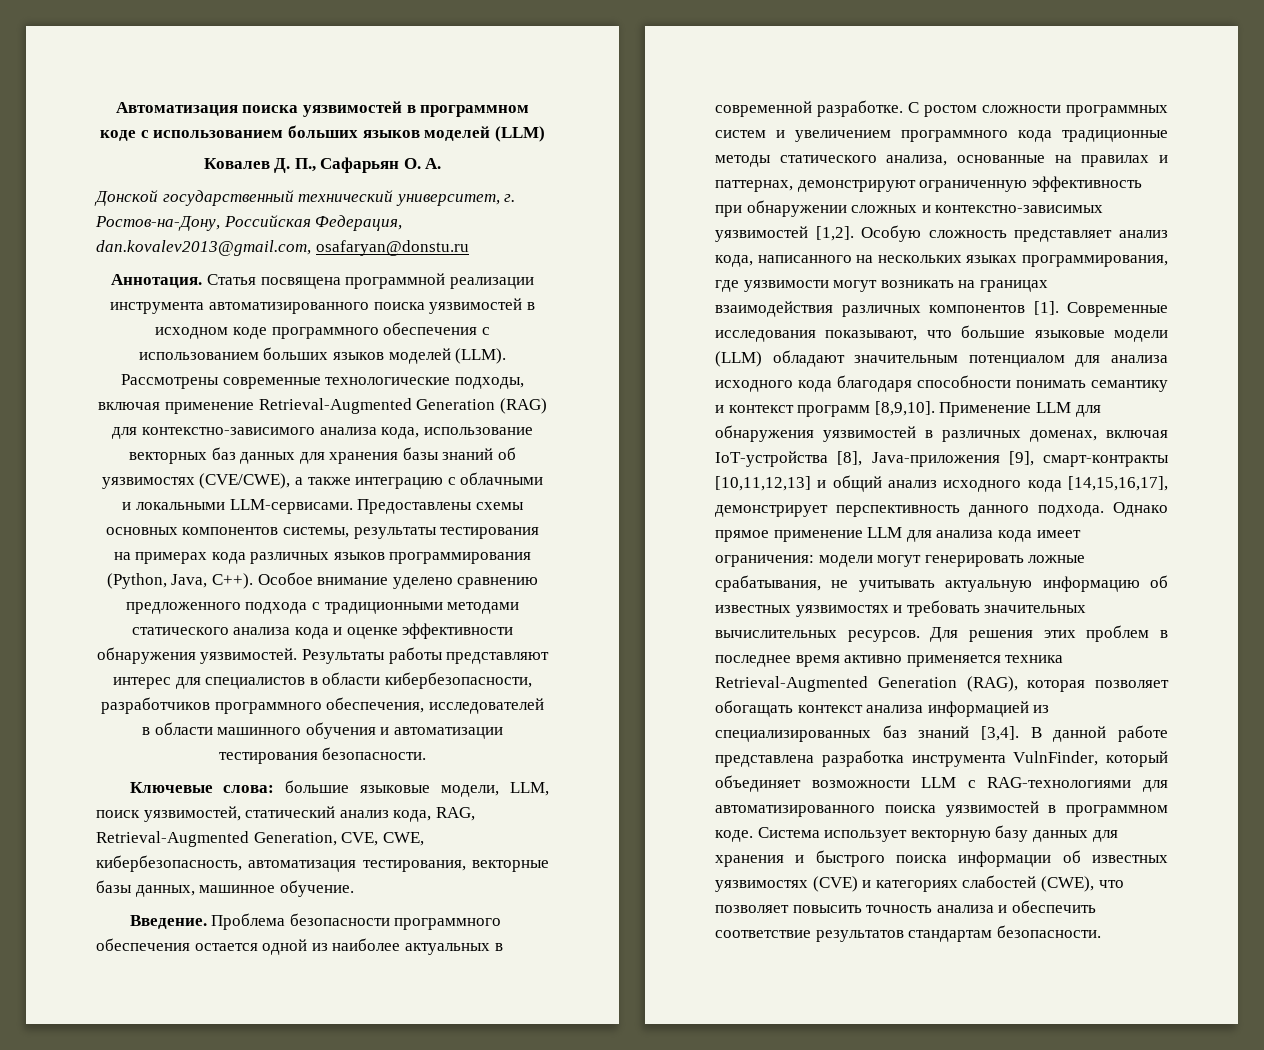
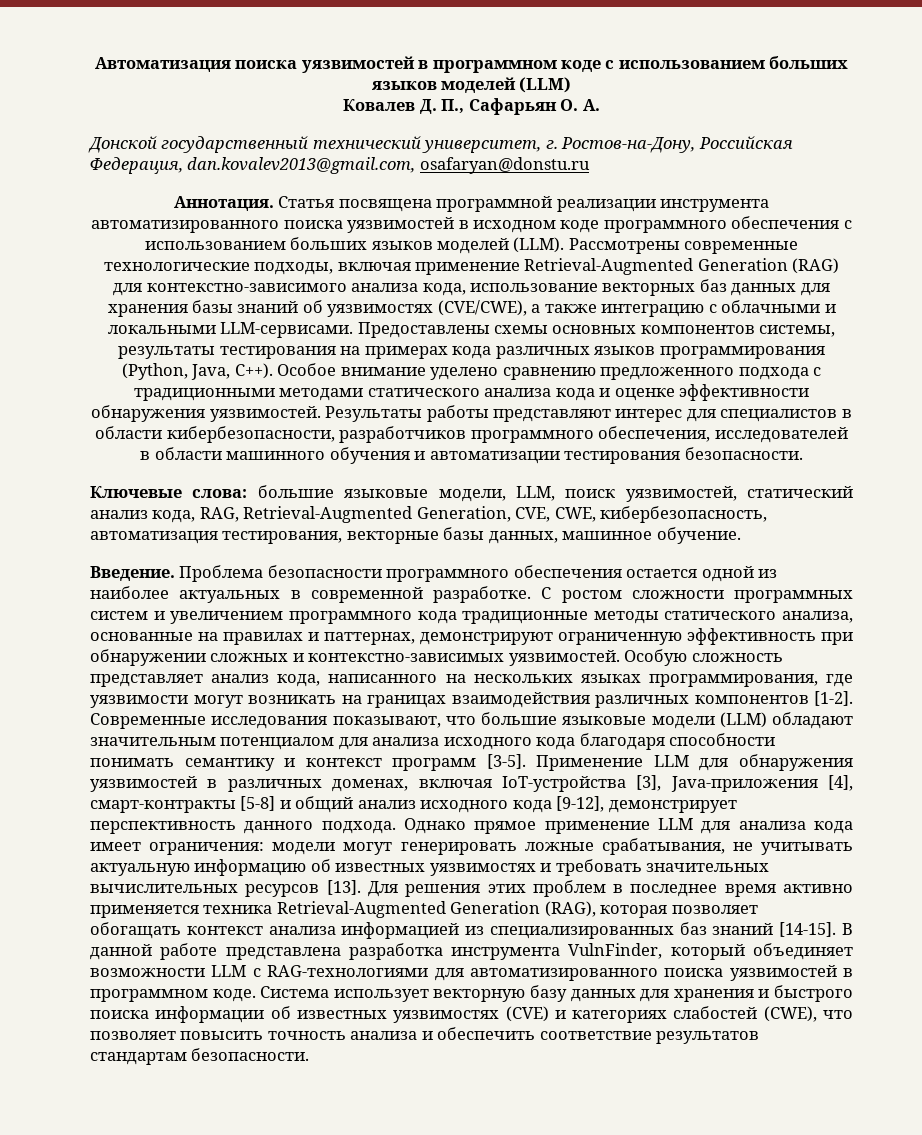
- С ростом сложности программных систем и увеличением программного кода традиционные методы статического анализа, основанные на правилах и паттернах, демонстрируют ограниченную эффективность при обнаружении сложных и контекстно-зависимых уязвимостей [1,2].
+ С ростом сложности программных систем и увеличением программного кода традиционные методы статического анализа, основанные на правилах и паттернах, демонстрируют ограниченную эффективность при обнаружении сложных и контекстно-зависимых уязвимостей.
- Особую сложность представляет анализ кода, написанного на нескольких языках программирования, где уязвимости могут возникать на границах взаимодействия различных компонентов [1].
+ Особую сложность представляет анализ кода, написанного на нескольких языках программирования, где уязвимости могут возникать на границах взаимодействия различных компонентов [1-2].
- Современные исследования показывают, что большие языковые модели (LLM) обладают значительным потенциалом для анализа исходного кода благодаря способности понимать семантику и контекст программ [8,9,10].
+ Современные исследования показывают, что большие языковые модели (LLM) обладают значительным потенциалом для анализа исходного кода благодаря способности понимать семантику и контекст программ [3-5].
- Применение LLM для обнаружения уязвимостей в различных доменах, включая IoT-устройства [8], Java-приложения [9], смарт-контракты [10,11,12,13] и общий анализ исходного кода [14,15,16,17], демонстрирует перспективность данного подхода.
+ Применение LLM для обнаружения уязвимостей в различных доменах, включая IoT-устройства [3], Java-приложения [4], смарт-контракты [5-8] и общий анализ исходного кода [9-12], демонстрирует перспективность данного подхода.
- Однако прямое применение LLM для анализа кода имеет ограничения: модели могут генерировать ложные срабатывания, не учитывать актуальную информацию об известных уязвимостях и требовать значительных вычислительных ресурсов.
+ Однако прямое применение LLM для анализа кода имеет ограничения: модели могут генерировать ложные срабатывания, не учитывать актуальную информацию об известных уязвимостях и требовать значительных вычислительных ресурсов [13].
- Для решения этих проблем в последнее время активно применяется техника Retrieval-Augmented Generation (RAG), которая позволяет обогащать контекст анализа информацией из специализированных баз знаний [3,4].
+ Для решения этих проблем в последнее время активно применяется техника Retrieval-Augmented Generation (RAG), которая позволяет обогащать контекст анализа информацией из специализированных баз знаний [14-15].

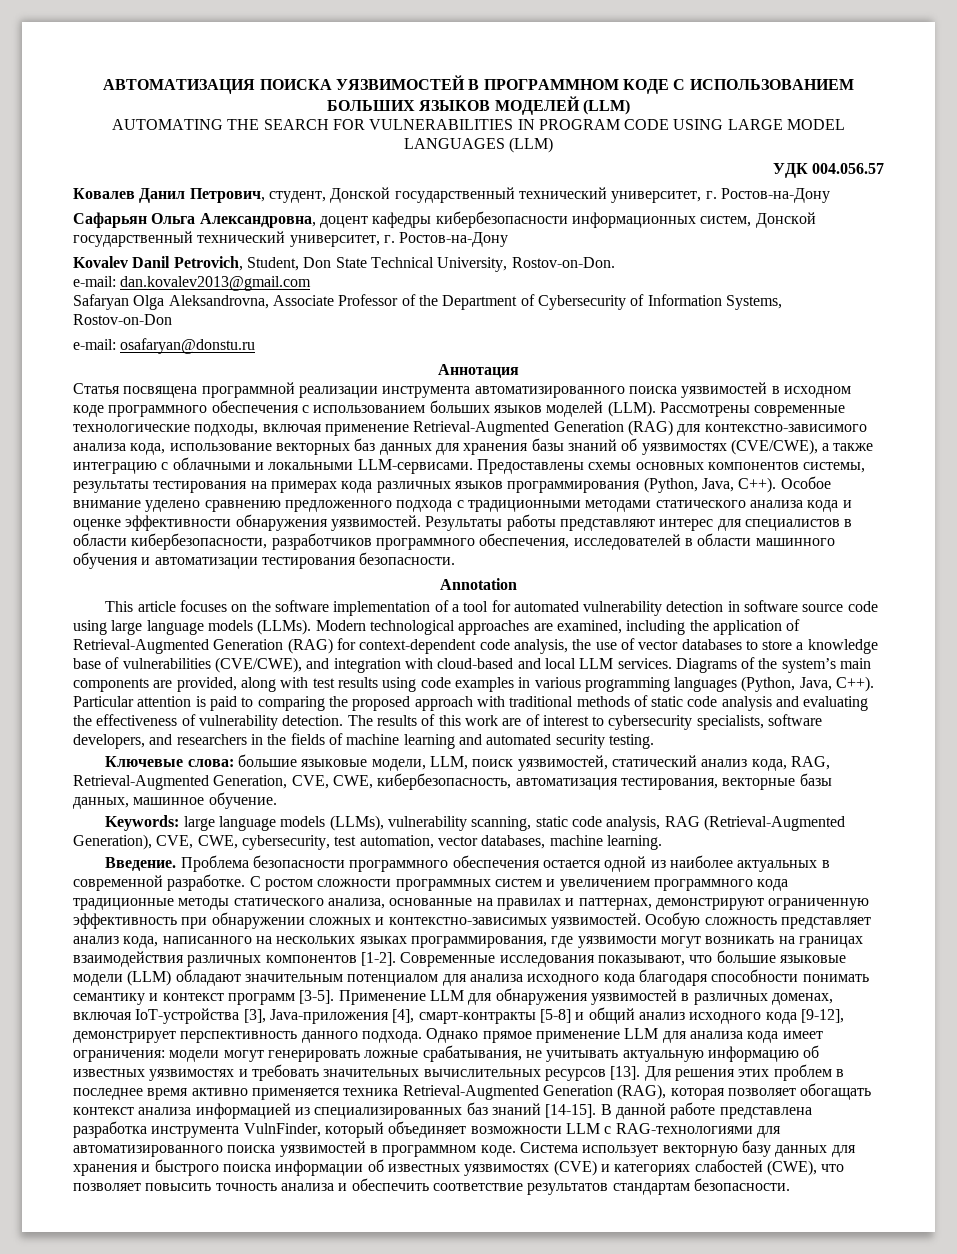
- Автоматизация поиска уязвимостей в программном коде с использованием больших языков моделей (LLM)
- Ковалев Д. П., Сафарьян О. А.
- Донской государственный технический университет, г. Ростов-на-Дону, Российская Федерация, dan.kovalev2013@gmail.com, osafaryan@donstu.ru
+ АВТОМАТИЗАЦИЯ ПОИСКА УЯЗВИМОСТЕЙ В ПРОГРАММНОМ КОДЕ С ИСПОЛЬЗОВАНИЕМ БОЛЬШИХ ЯЗЫКОВ МОДЕЛЕЙ (LLM)
+ AUTOMATING THE SEARCH FOR VULNERABILITIES IN PROGRAM CODE USING LARGE MODEL LANGUAGES (LLM)
+ УДК 004.056.57
+ Ковалев Данил Петрович, студент, Донской государственный технический университет, г. Ростов-на-Дону
+ Сафарьян Ольга Александровна, доцент кафедры кибербезопасности информационных систем, Донской государственный технический университет, г. Ростов-на-Дону
+ Kovalev Danil Petrovich, Student, Don State Technical University, Rostov-on-Don.
+ e-mail: dan.kovalev2013@gmail.com
+ Safaryan Olga Aleksandrovna, Associate Professor of the Department of Cybersecurity of Information Systems, Rostov-on-Don
+ e-mail: osafaryan@donstu.ru
- Аннотация. Статья посвящена программной реализации инструмента автоматизированного поиска уязвимостей в исходном коде программного обеспечения с использованием больших языков моделей (LLM).
+ Аннотация
+ Статья посвящена программной реализации инструмента автоматизированного поиска уязвимостей в исходном коде программного обеспечения с использованием больших языков моделей (LLM).
+ Annotation
+ This article focuses on the software implementation of a tool for automated vulnerability detection in software source code using large language models (LLMs). Modern technological approaches are examined, including the application of Retrieval-Augmented Generation (RAG) for context-dependent code analysis, the use of vector databases to store a knowledge base of vulnerabilities (CVE/CWE), and integration with cloud-based and local LLM services. Diagrams of the system’s main components are provided, along with test results using code examples in various programming languages (Python, Java, C++). Particular attention is paid to comparing the proposed approach with traditional methods of static code analysis and evaluating the effectiveness of vulnerability detection. The results of this work are of interest to cybersecurity specialists, software developers, and researchers in the fields of machine learning and automated security testing.
+ Keywords: large language models (LLMs), vulnerability scanning, static code analysis, RAG (Retrieval-Augmented Generation), CVE, CWE, cybersecurity, test automation, vector databases, machine learning.

